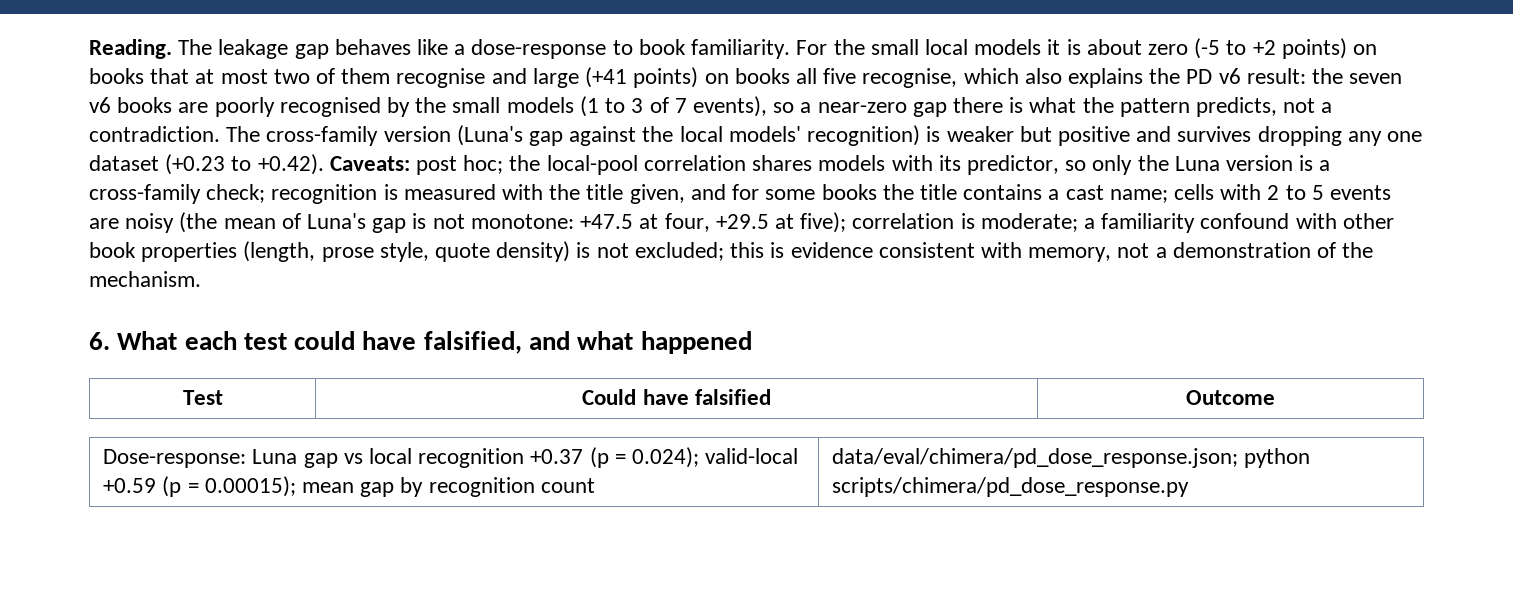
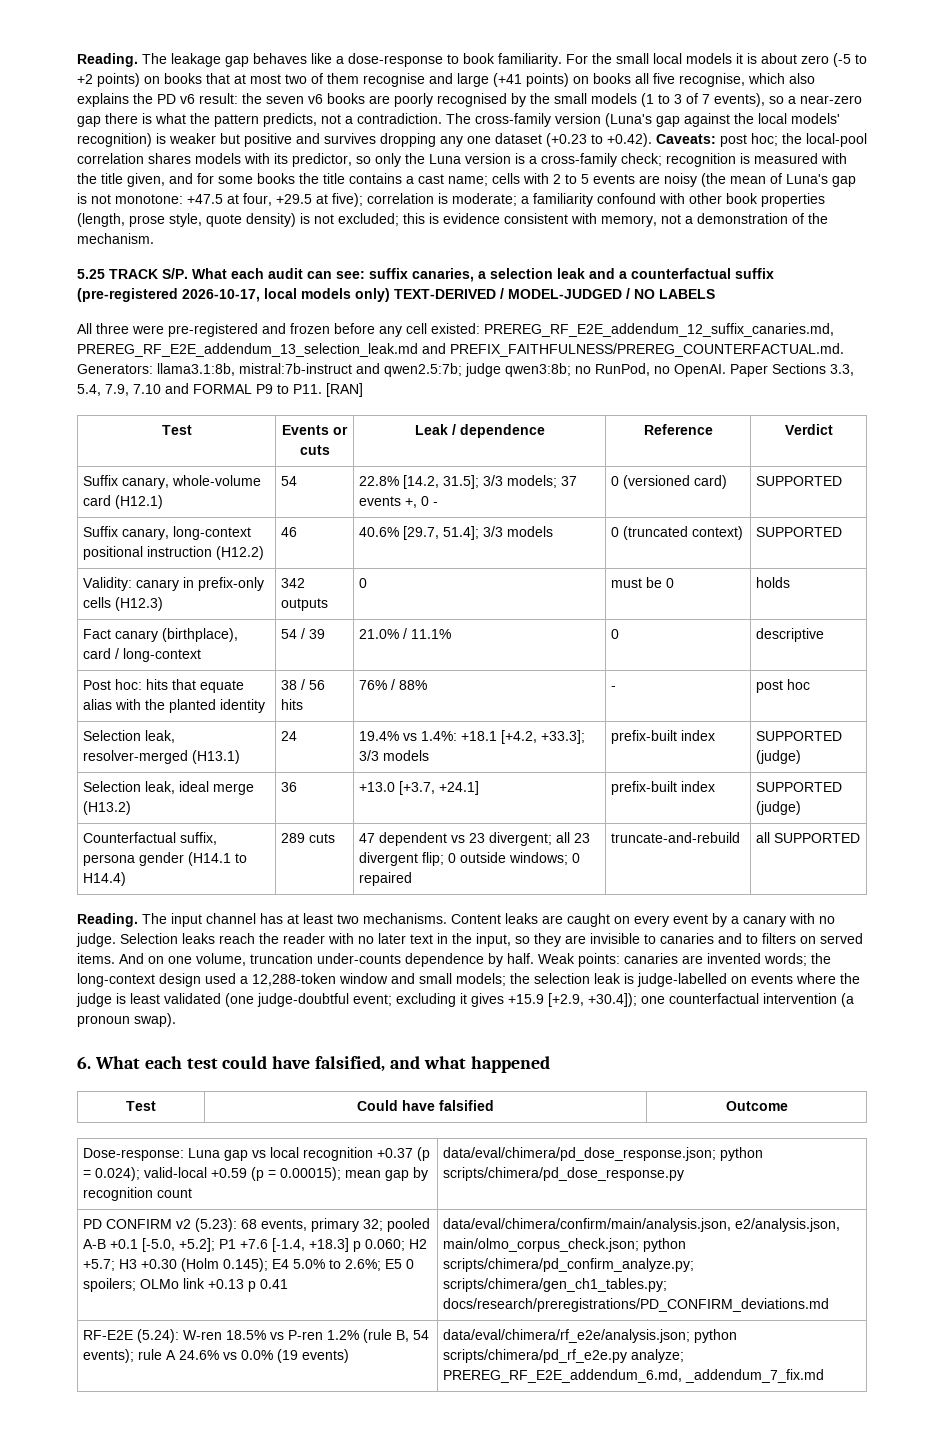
+ 5.25 TRACK S/P. What each audit can see: suffix canaries, a selection leak and a counterfactual suffix (pre-registered 2026-10-17, local models only) TEXT-DERIVED / MODEL-JUDGED / NO LABELS
+ All three were pre-registered and frozen before any cell existed: PREREG_RF_E2E_addendum_12_suffix_canaries.md, PREREG_RF_E2E_addendum_13_selection_leak.md and PREFIX_FAITHFULNESS/PREREG_COUNTERFACTUAL.md. Generators: llama3.1:8b, mistral:7b-instruct and qwen2.5:7b; judge qwen3:8b; no RunPod, no OpenAI. Paper Sections 3.3, 5.4, 7.9, 7.10 and FORMAL P9 to P11. [RAN]
+ Test | Events or cuts | Leak / dependence | Reference | Verdict
+ Suffix canary, whole-volume card (H12.1) | 54 | 22.8% [14.2, 31.5]; 3/3 models; 37 events +, 0 - | 0 (versioned card) | SUPPORTED
+ Suffix canary, long-context positional instruction (H12.2) | 46 | 40.6% [29.7, 51.4]; 3/3 models | 0 (truncated context) | SUPPORTED
+ Validity: canary in prefix-only cells (H12.3) | 342 outputs | 0 | must be 0 | holds
+ Fact canary (birthplace), card / long-context | 54 / 39 | 21.0% / 11.1% | 0 | descriptive
+ Post hoc: hits that equate alias with the planted identity | 38 / 56 hits | 76% / 88% | - | post hoc
+ Selection leak, resolver-merged (H13.1) | 24 | 19.4% vs 1.4%: +18.1 [+4.2, +33.3]; 3/3 models | prefix-built index | SUPPORTED (judge)
+ Selection leak, ideal merge (H13.2) | 36 | +13.0 [+3.7, +24.1] | prefix-built index | SUPPORTED (judge)
+ Counterfactual suffix, persona gender (H14.1 to H14.4) | 289 cuts | 47 dependent vs 23 divergent; all 23 divergent flip; 0 outside windows; 0 repaired | truncate-and-rebuild | all SUPPORTED
+ Reading. The input channel has at least two mechanisms. Content leaks are caught on every event by a canary with no judge. Selection leaks reach the reader with no later text in the input, so they are invisible to canaries and to filters on served items. And on one volume, truncation under-counts dependence by half. Weak points: canaries are invented words; the long-context design used a 12,288-token window and small models; the selection leak is judge-labelled on events where the judge is least validated (one judge-doubtful event; excluding it gives +15.9 [+2.9, +30.4]); one counterfactual intervention (a pronoun swap).
+ PD CONFIRM v2 (5.23): 68 events, primary 32; pooled A-B +0.1 [-5.0, +5.2]; P1 +7.6 [-1.4, +18.3] p 0.060; H2 +5.7; H3 +0.30 (Holm 0.145); E4 5.0% to 2.6%; E5 0 spoilers; OLMo link +0.13 p 0.41 | data/eval/chimera/confirm/main/analysis.json, e2/analysis.json, main/olmo_corpus_check.json; python scripts/chimera/pd_confirm_analyze.py; scripts/chimera/gen_ch1_tables.py; docs/research/preregistrations/PD_CONFIRM_deviations.md
+ RF-E2E (5.24): W-ren 18.5% vs P-ren 1.2% (rule B, 54 events); rule A 24.6% vs 0.0% (19 events) | data/eval/chimera/rf_e2e/analysis.json; python scripts/chimera/pd_rf_e2e.py analyze; PREREG_RF_E2E_addendum_6.md, _addendum_7_fix.md

